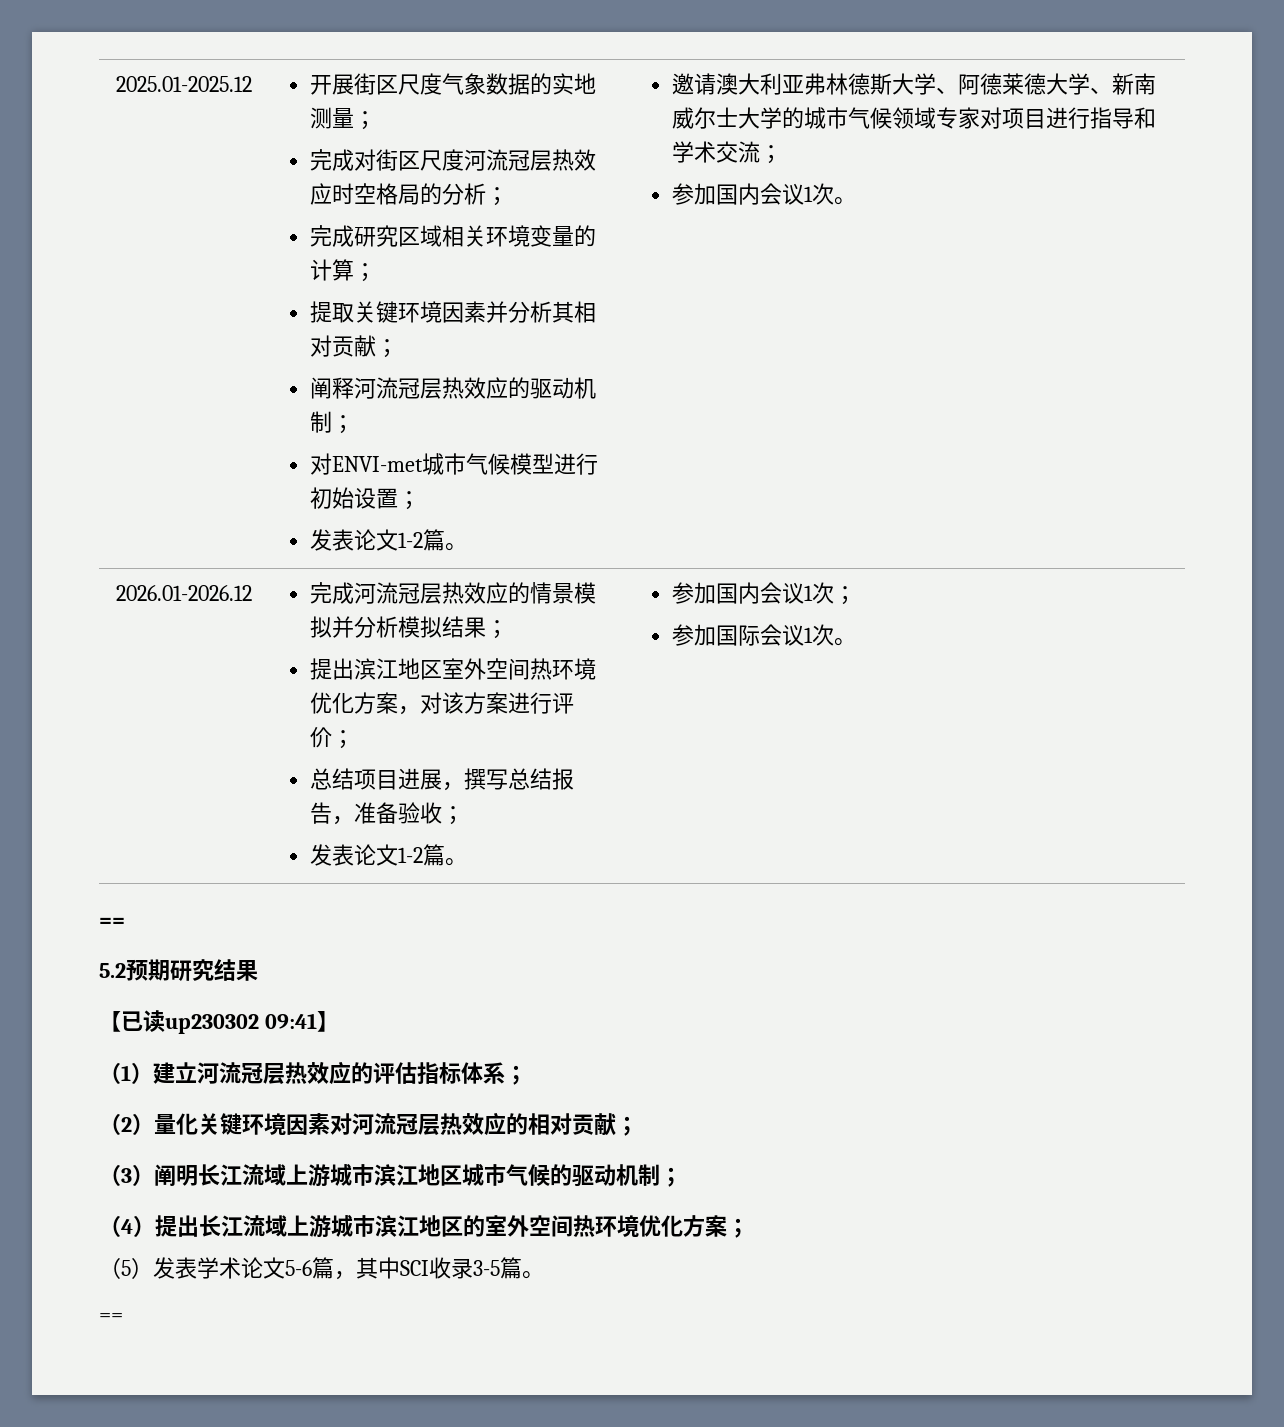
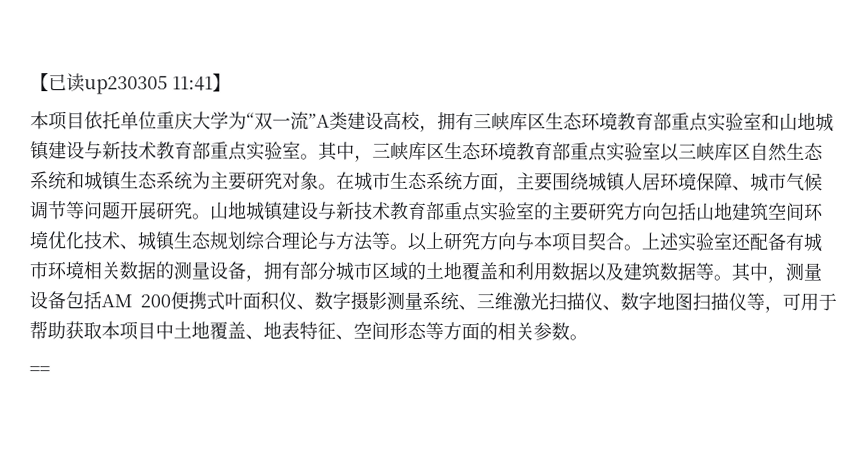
- 2025.01-2025.12 | 开展街区尺度气象数据的实地测量；
- 完成对街区尺度河流冠层热效应时空格局的分析；
- 完成研究区域相关环境变量的计算；
- 提取关键环境因素并分析其相对贡献；
- 阐释河流冠层热效应的驱动机制；
- 对ENVI-met城市气候模型进行初始设置；
- 发表论文1-2篇。 | 邀请澳大利亚弗林德斯大学、阿德莱德大学、新南威尔士大学的城市气候领域专家对项目进行指导和学术交流；
- 参加国内会议1次。
- 2026.01-2026.12 | 完成河流冠层热效应的情景模拟并分析模拟结果；
- 提出滨江地区室外空间热环境优化方案，对该方案进行评价；
- 总结项目进展，撰写总结报告，准备验收；
- 发表论文1-2篇。 | 参加国内会议1次；
- 参加国际会议1次。
- ==
- 5.2预期研究结果
- 【已读up230302 09:41】
- （1）建立河流冠层热效应的评估指标体系；
- （2）量化关键环境因素对河流冠层热效应的相对贡献；
- （3）阐明长江流域上游城市滨江地区城市气候的驱动机制；
- （4）提出长江流域上游城市滨江地区的室外空间热环境优化方案；
- （5）发表学术论文5-6篇，其中SCI收录3-5篇。
+ 【已读up230305 11:41】
+ 本项目依托单位重庆大学为“双一流”A类建设高校，拥有三峡库区生态环境教育部重点实验室和山地城镇建设与新技术教育部重点实验室。其中，三峡库区生态环境教育部重点实验室以三峡库区自然生态系统和城镇生态系统为主要研究对象。在城市生态系统方面，主要围绕城镇人居环境保障、城市气候调节等问题开展研究。山地城镇建设与新技术教育部重点实验室的主要研究方向包括山地建筑空间环境优化技术、城镇生态规划综合理论与方法等。以上研究方向与本项目契合。上述实验室还配备有城市环境相关数据的测量设备，拥有部分城市区域的土地覆盖和利用数据以及建筑数据等。其中，测量设备包括AM 200便携式叶面积仪、数字摄影测量系统、三维激光扫描仪、数字地图扫描仪等，可用于帮助获取本项目中土地覆盖、地表特征、空间形态等方面的相关参数。

